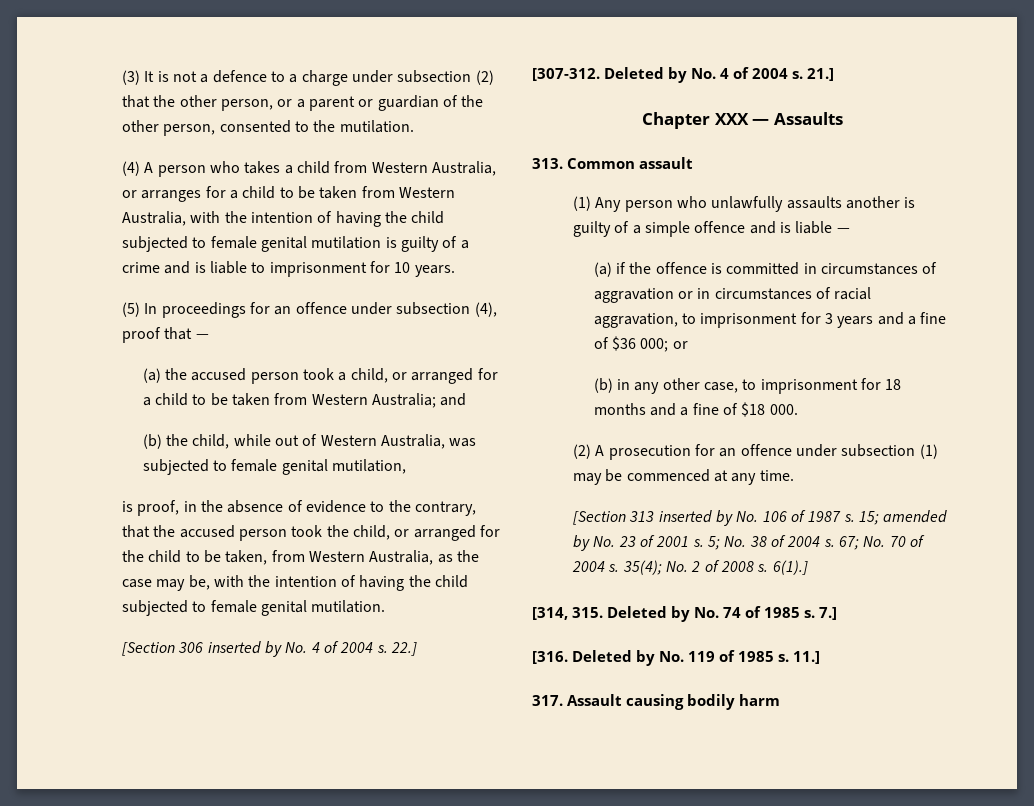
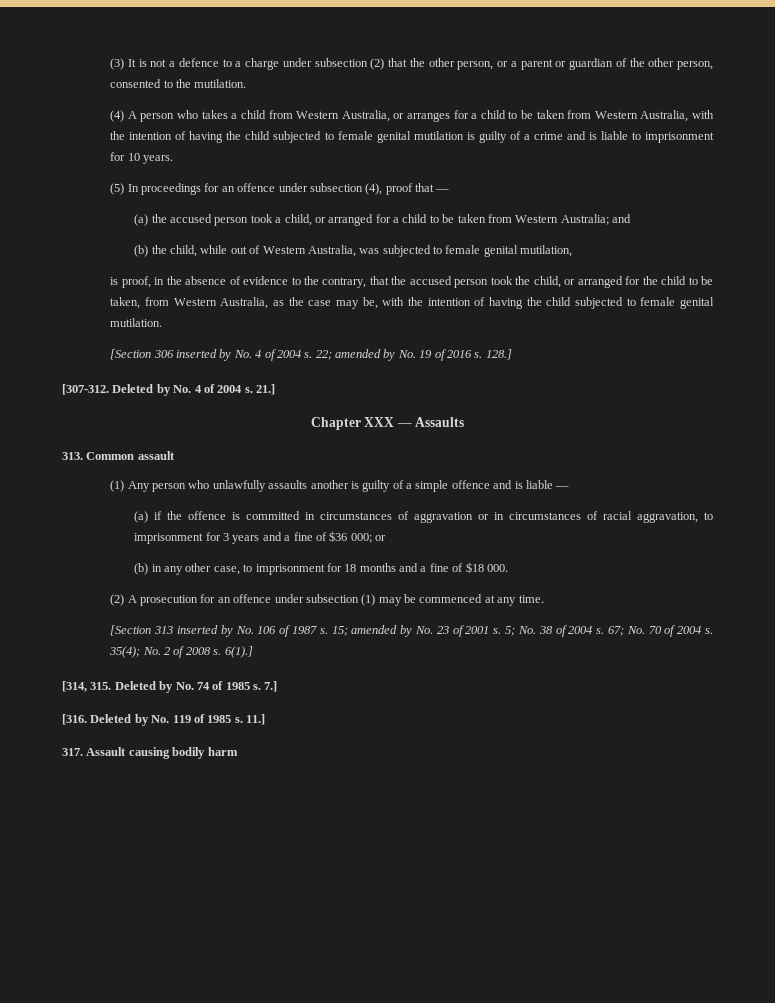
- 22.]
+ 22; amended by No. 19 of 2016 s. 128.]

